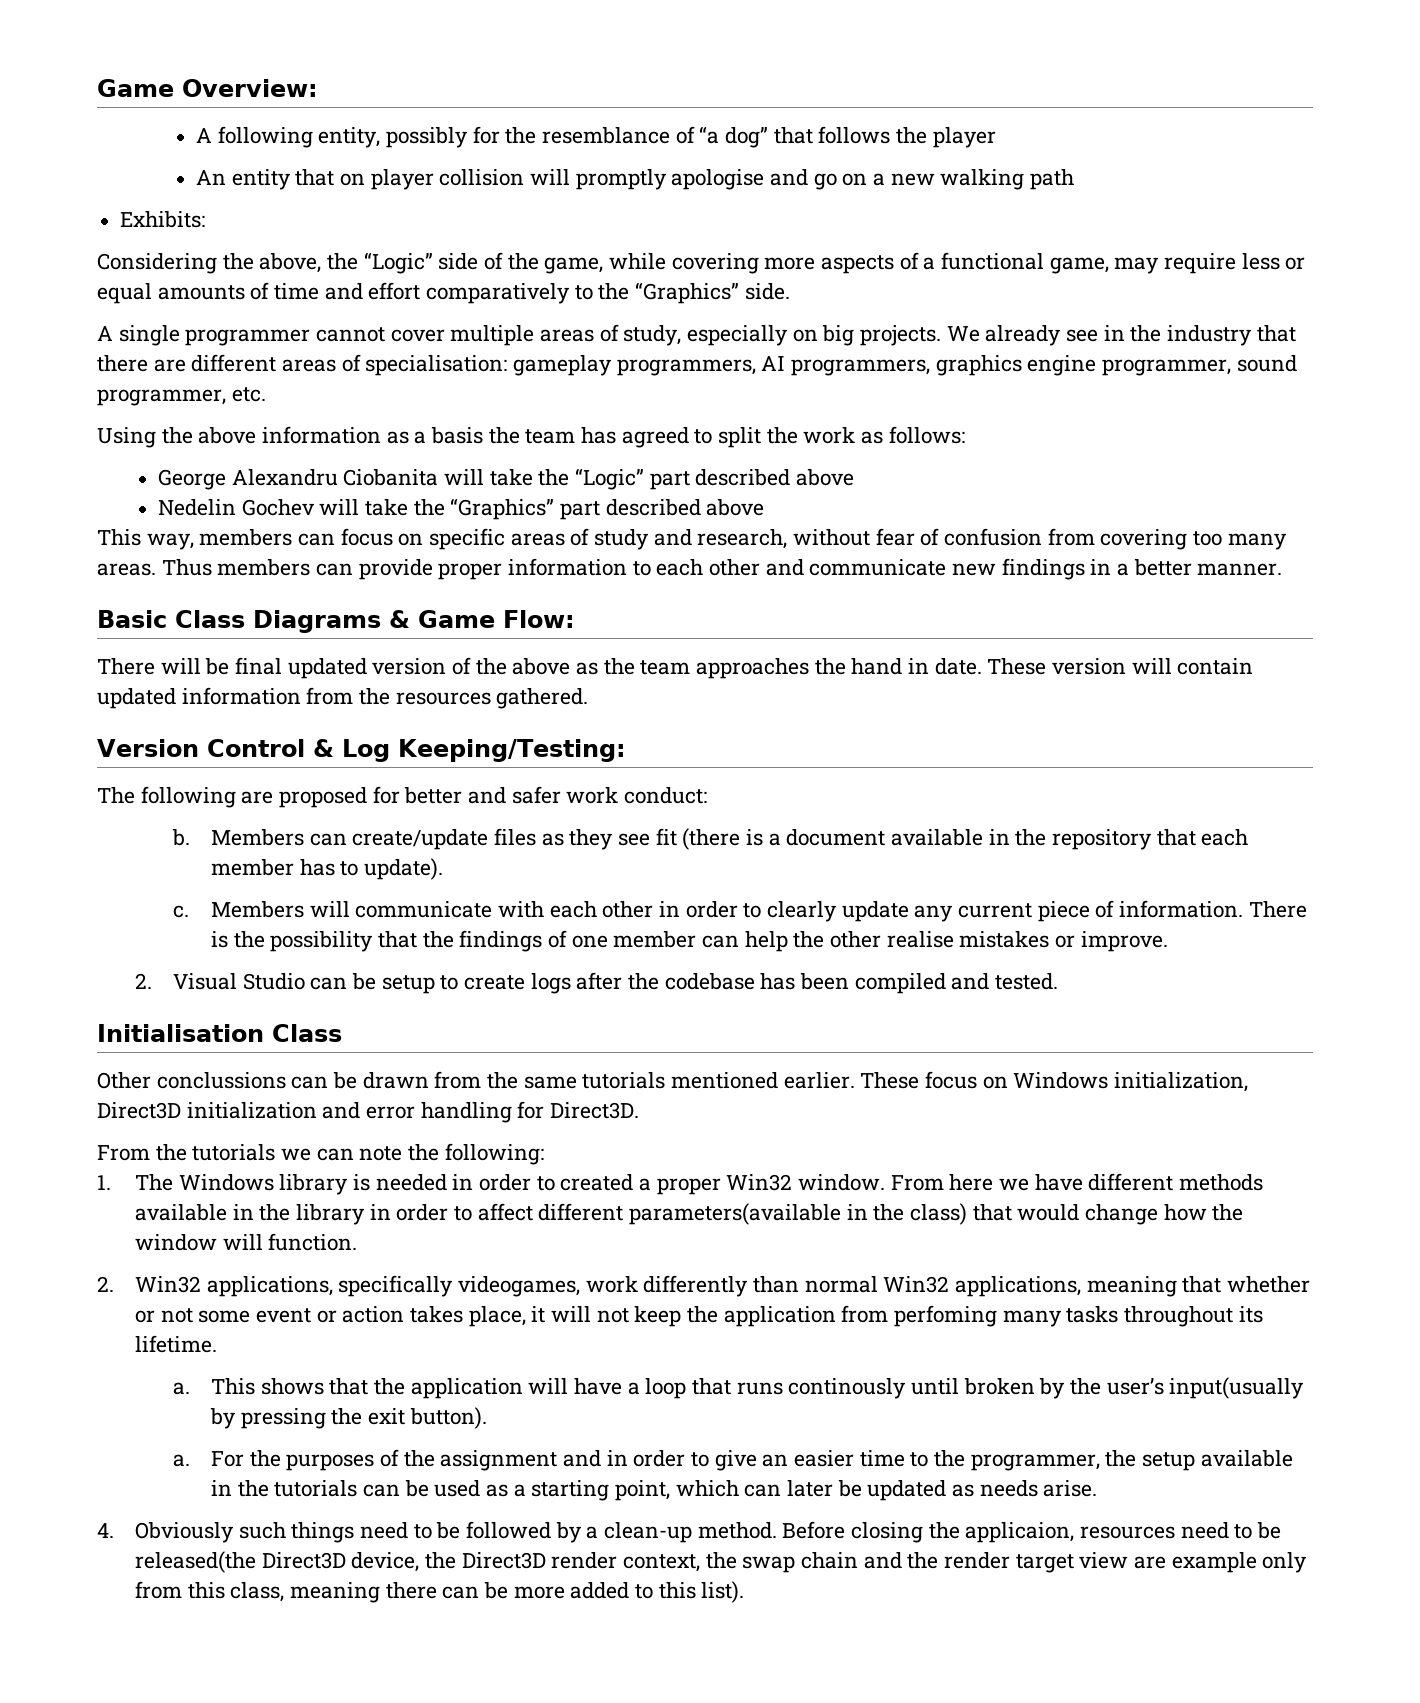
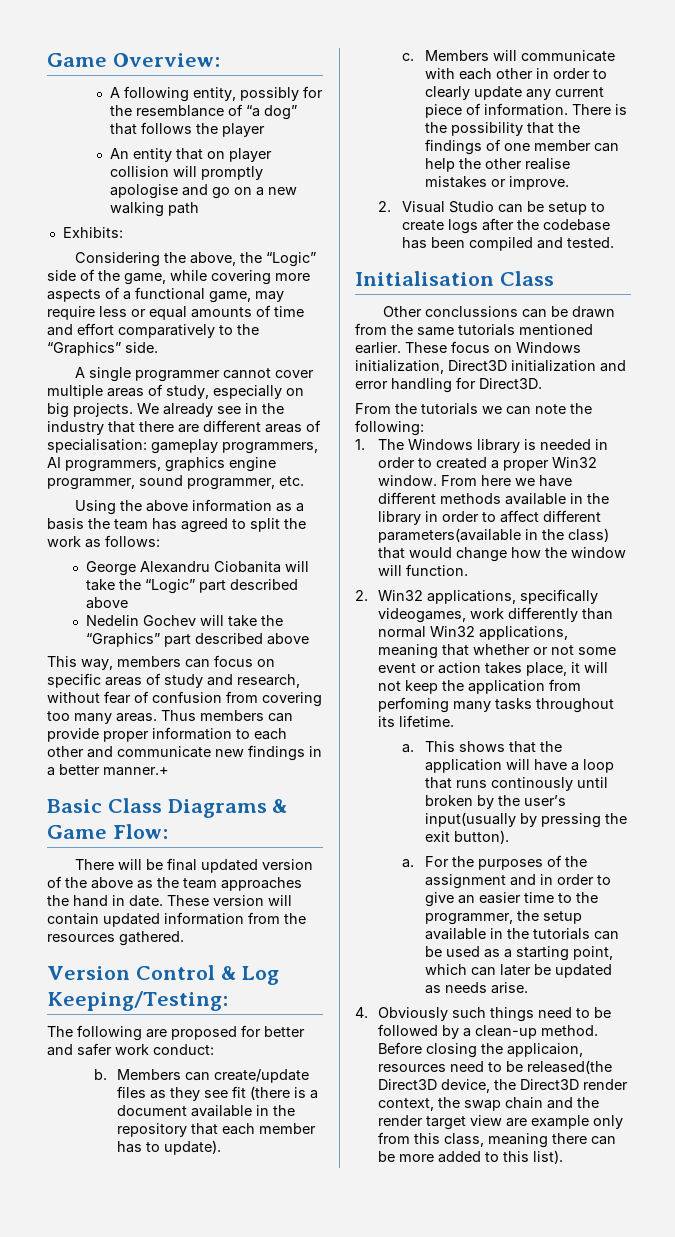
- Thus members can provide proper information to each other and communicate new findings in a better manner.
+ Thus members can provide proper information to each other and communicate new findings in a better manner.+

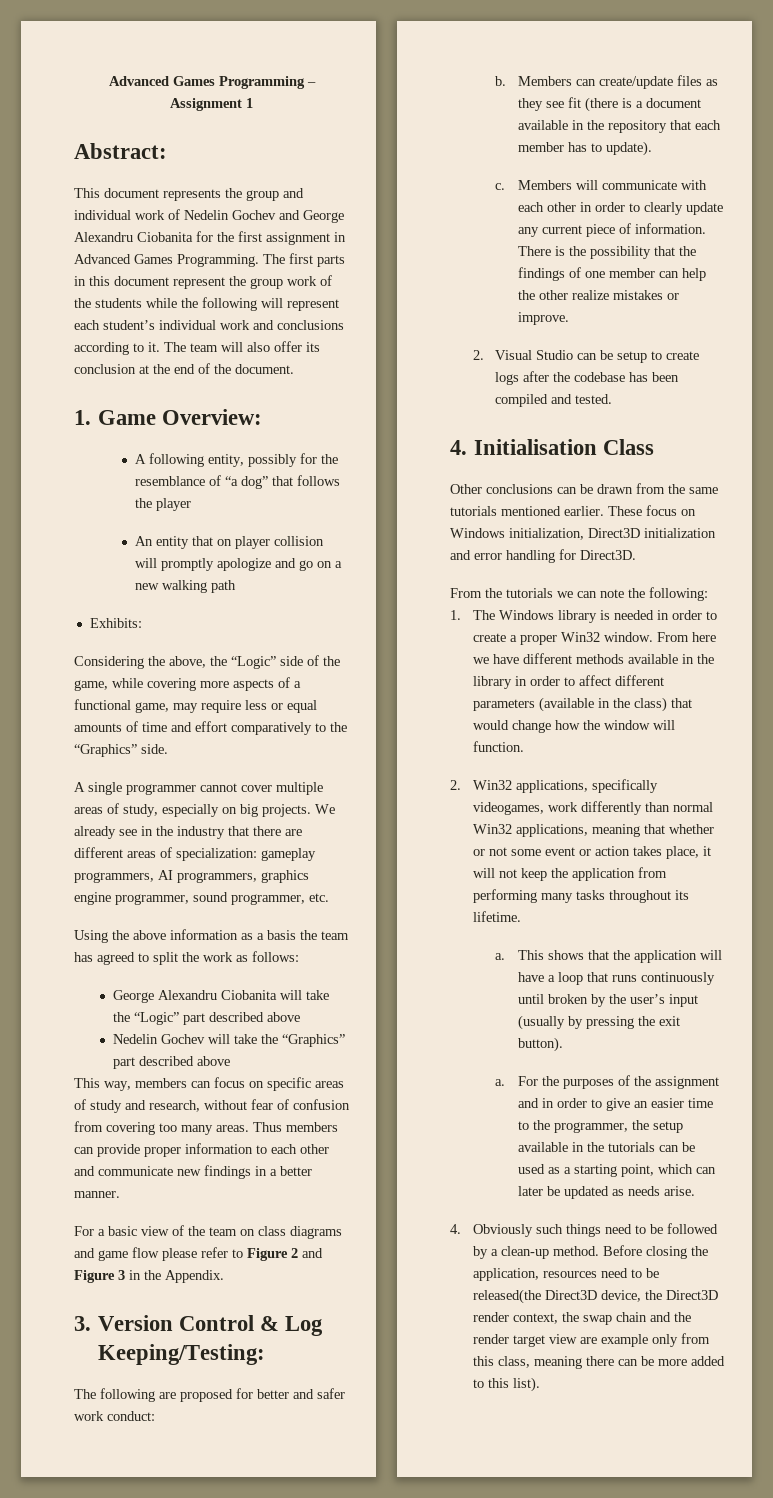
- Game Overview:
+ Advanced Games Programming – Assignment 1
+ Abstract:
+ This document represents the group and individual work of Nedelin Gochev and George Alexandru Ciobanita for the first assignment in Advanced Games Programming. The first parts in this document represent the group work of the students while the following will represent each student’s individual work and conclusions according to it. The team will also offer its conclusion at the end of the document.
+ 1. Game Overview:
- An entity that on player collision will promptly apologise and go on a new walking path
+ An entity that on player collision will promptly apologize and go on a new walking path
- We already see in the industry that there are different areas of specialisation: gameplay programmers, AI programmers, graphics engine programmer, sound programmer, etc.
+ We already see in the industry that there are different areas of specialization: gameplay programmers, AI programmers, graphics engine programmer, sound programmer, etc.
- Thus members can provide proper information to each other and communicate new findings in a better manner.+
- Basic Class Diagrams & Game Flow:
- There will be final updated version of the above as the team approaches the hand in date. These version will contain updated information from the resources gathered.
- Version Control & Log Keeping/Testing:
+ Thus members can provide proper information to each other and communicate new findings in a better manner.
+ For a basic view of the team on class diagrams and game flow please refer to Figure 2 and Figure 3 in the Appendix.
+ 3. Version Control & Log Keeping/Testing:
- There is the possibility that the findings of one member can help the other realise mistakes or improve.
+ There is the possibility that the findings of one member can help the other realize mistakes or improve.
- Initialisation Class
+ 4. Initialisation Class
- Other conclussions can be drawn from the same tutorials mentioned earlier.
+ Other conclusions can be drawn from the same tutorials mentioned earlier.
- 1. The Windows library is needed in order to created a proper Win32 window.
+ 1. The Windows library is needed in order to create a proper Win32 window.
- From here we have different methods available in the library in order to affect different parameters(available in the class) that would change how the window will function.
+ From here we have different methods available in the library in order to affect different parameters (available in the class) that would change how the window will function.
- 2. Win32 applications, specifically videogames, work differently than normal Win32 applications, meaning that whether or not some event or action takes place, it will not keep the application from perfoming many tasks throughout its lifetime.
+ 2. Win32 applications, specifically videogames, work differently than normal Win32 applications, meaning that whether or not some event or action takes place, it will not keep the application from performing many tasks throughout its lifetime.
- This shows that the application will have a loop that runs continously until broken by the user’s input(usually by pressing the exit button).
+ This shows that the application will have a loop that runs continuously until broken by the user’s input (usually by pressing the exit button).
- Before closing the applicaion, resources need to be released(the Direct3D device, the Direct3D render context, the swap chain and the render target view are example only from this class, meaning there can be more added to this list).
+ Before closing the application, resources need to be released(the Direct3D device, the Direct3D render context, the swap chain and the render target view are example only from this class, meaning there can be more added to this list).

